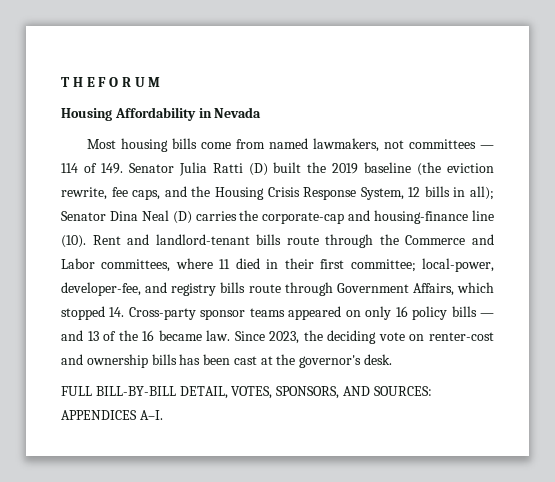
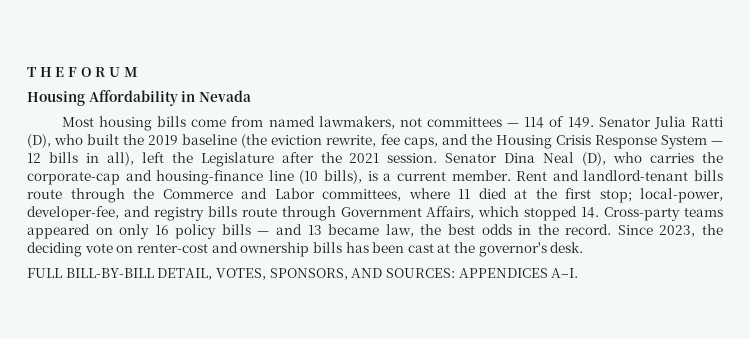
- Most housing bills come from named lawmakers, not committees — 114 of 149. Senator Julia Ratti (D) built the 2019 baseline (the eviction rewrite, fee caps, and the Housing Crisis Response System, 12 bills in all); Senator Dina Neal (D) carries the corporate-cap and housing-finance line (10).
+ Most housing bills come from named lawmakers, not committees — 114 of 149. Senator Julia Ratti (D), who built the 2019 baseline (the eviction rewrite, fee caps, and the Housing Crisis Response System — 12 bills in all), left the Legislature after the 2021 session. Senator Dina Neal (D), who carries the corporate-cap and housing-finance line (10 bills), is a current member.
- Rent and landlord-tenant bills route through the Commerce and Labor committees, where 11 died in their first committee; local-power, developer-fee, and registry bills route through Government Affairs, which stopped 14. Cross-party sponsor teams appeared on only 16 policy bills — and 13 of the 16 became law.
+ Rent and landlord-tenant bills route through the Commerce and Labor committees, where 11 died at the first stop; local-power, developer-fee, and registry bills route through Government Affairs, which stopped 14. Cross-party teams appeared on only 16 policy bills — and 13 became law, the best odds in the record.

